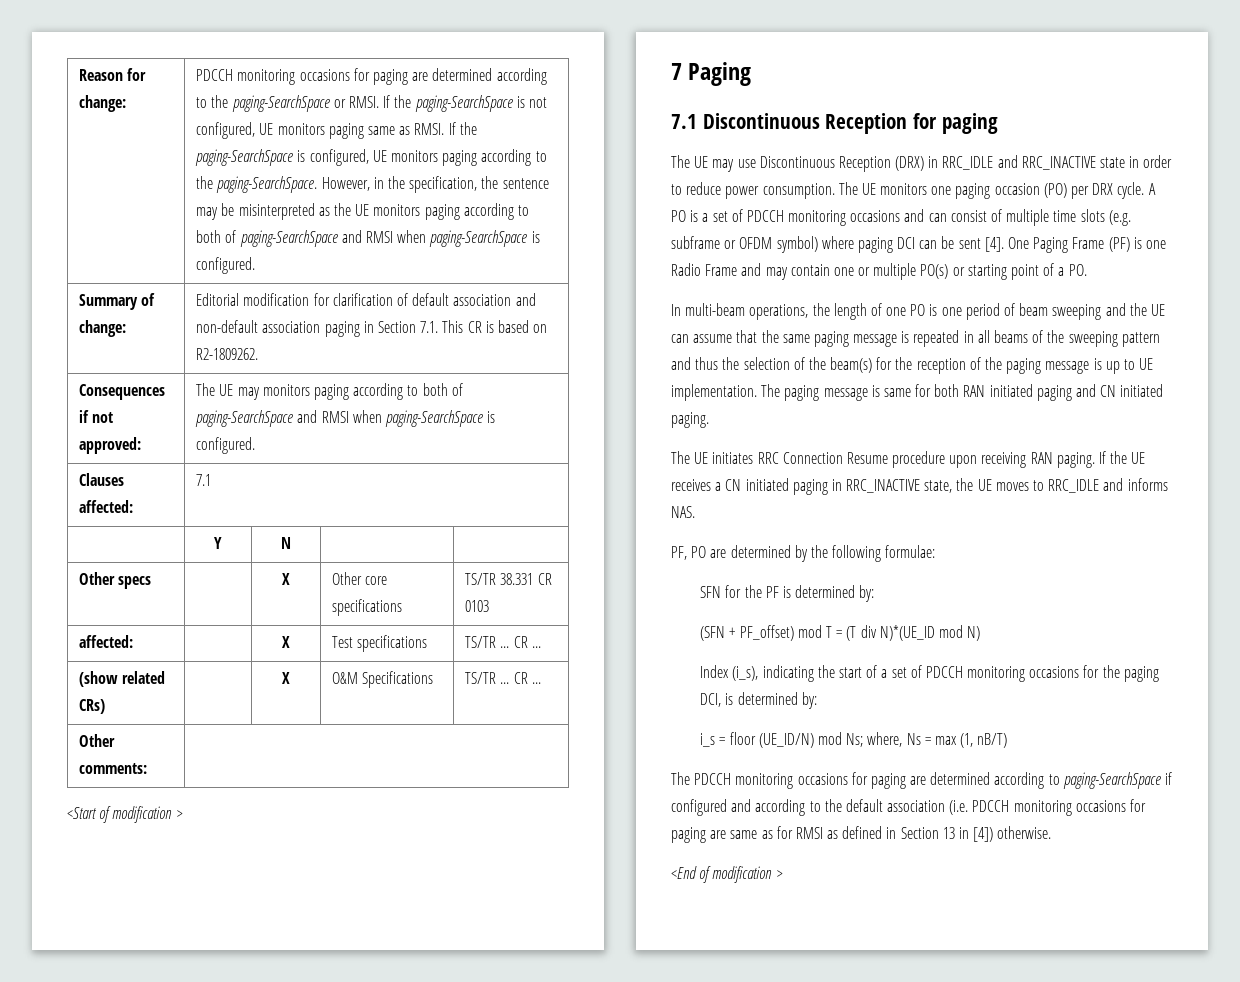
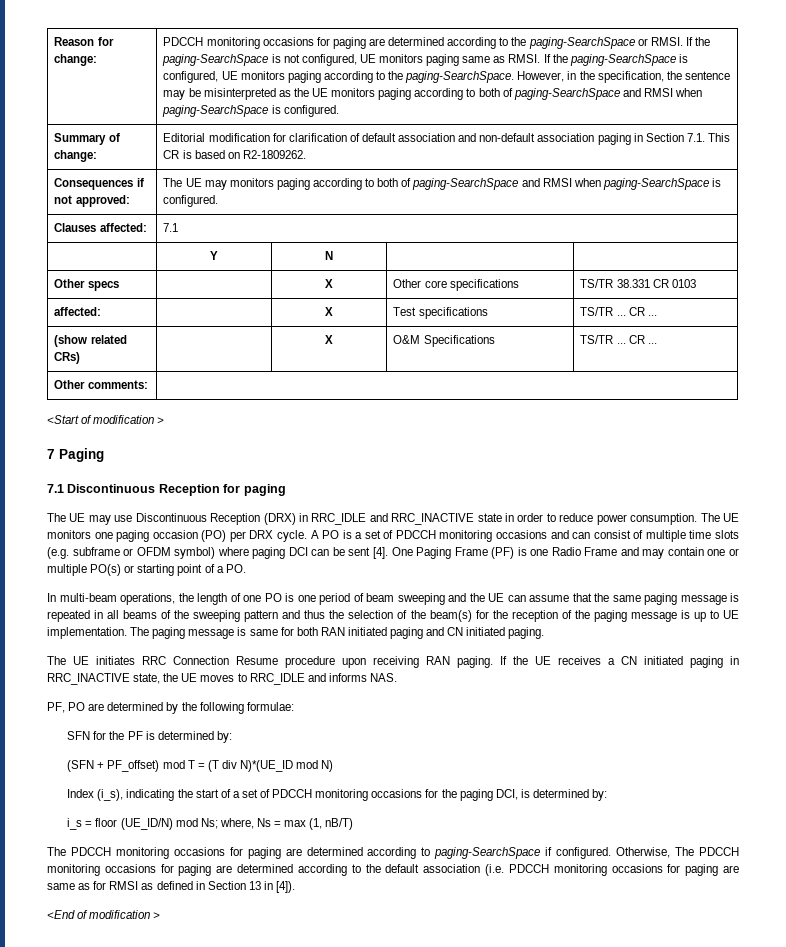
- The PDCCH monitoring occasions for paging are determined according to paging-SearchSpace if configured and according to the default association (i.e. PDCCH monitoring occasions for paging are same as for RMSI as defined in Section 13 in [4]) otherwise.
+ The PDCCH monitoring occasions for paging are determined according to paging-SearchSpace if configured. Otherwise, The PDCCH monitoring occasions for paging are determined according to the default association (i.e. PDCCH monitoring occasions for paging are same as for RMSI as defined in Section 13 in [4]).

